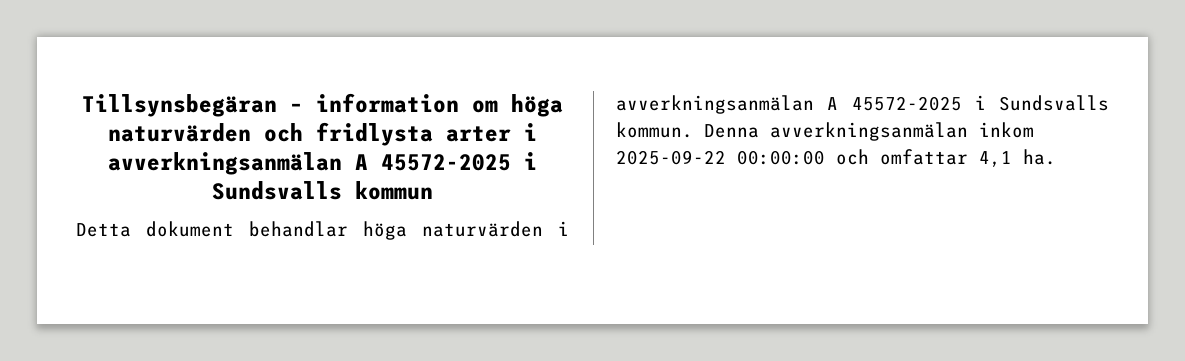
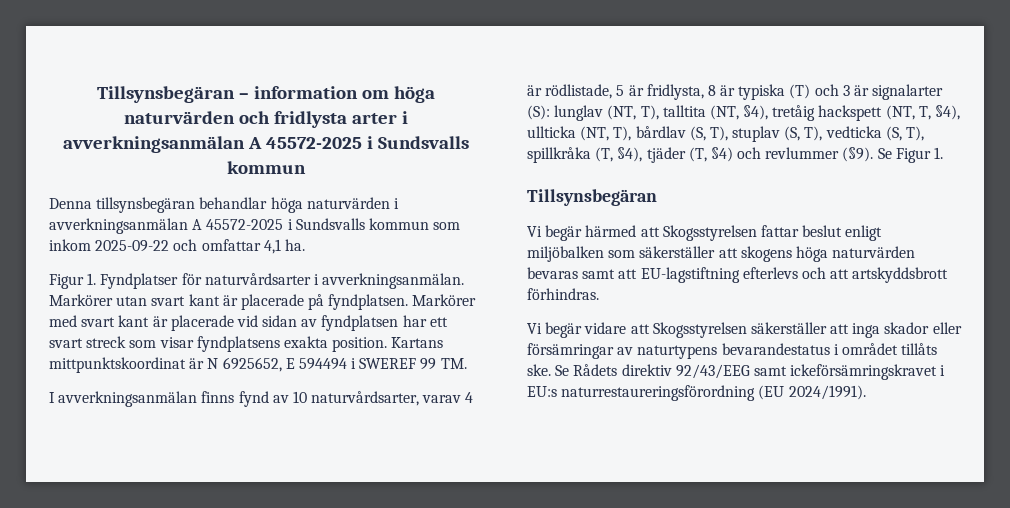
- Detta dokument behandlar höga naturvärden i avverkningsanmälan A 45572-2025 i Sundsvalls kommun. Denna avverkningsanmälan inkom 2025-09-22 00:00:00 och omfattar 4,1 ha.
+ Denna tillsynsbegäran behandlar höga naturvärden i avverkningsanmälan A 45572-2025 i Sundsvalls kommun som inkom 2025-09-22 och omfattar 4,1 ha.
+ Figur 1. Fyndplatser för naturvårdsarter i avverkningsanmälan. Markörer utan svart kant är placerade på fyndplatsen. Markörer med svart kant är placerade vid sidan av fyndplatsen har ett svart streck som visar fyndplatsens exakta position. Kartans mittpunktskoordinat är N 6925652, E 594494 i SWEREF 99 TM.
+ I avverkningsanmälan finns fynd av 10 naturvårdsarter, varav 4 är rödlistade, 5 är fridlysta, 8 är typiska (T) och 3 är signalarter (S): lunglav (NT, T), talltita (NT, §4), tretåig hackspett (NT, T, §4), ullticka (NT, T), bårdlav (S, T), stuplav (S, T), vedticka (S, T), spillkråka (T, §4), tjäder (T, §4) och revlummer (§9). Se Figur 1.
+ Tillsynsbegäran
+ Vi begär härmed att Skogsstyrelsen fattar beslut enligt miljöbalken som säkerställer att skogens höga naturvärden bevaras samt att EU-lagstiftning efterlevs och att artskyddsbrott förhindras.
+ Vi begär vidare att Skogsstyrelsen säkerställer att inga skador eller försämringar av naturtypens bevarandestatus i området tillåts ske. Se Rådets direktiv 92/43/EEG samt ickeförsämringskravet i EU:s naturrestaureringsförordning (EU 2024/1991).

